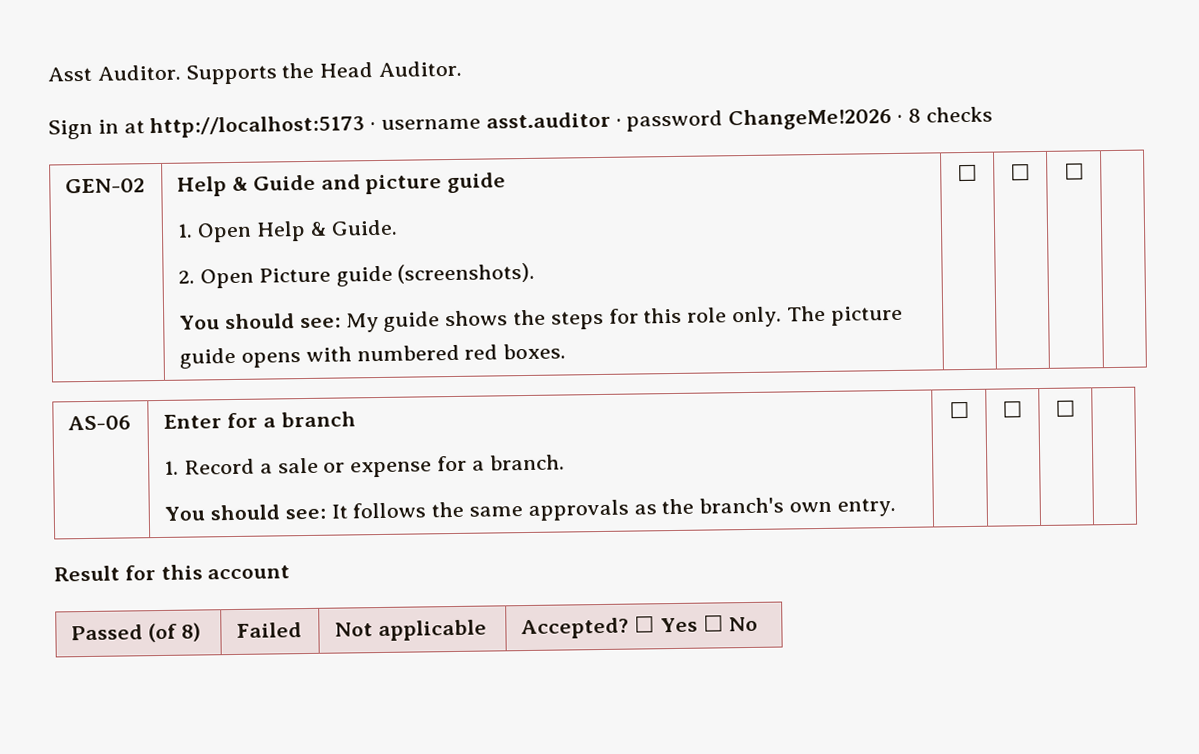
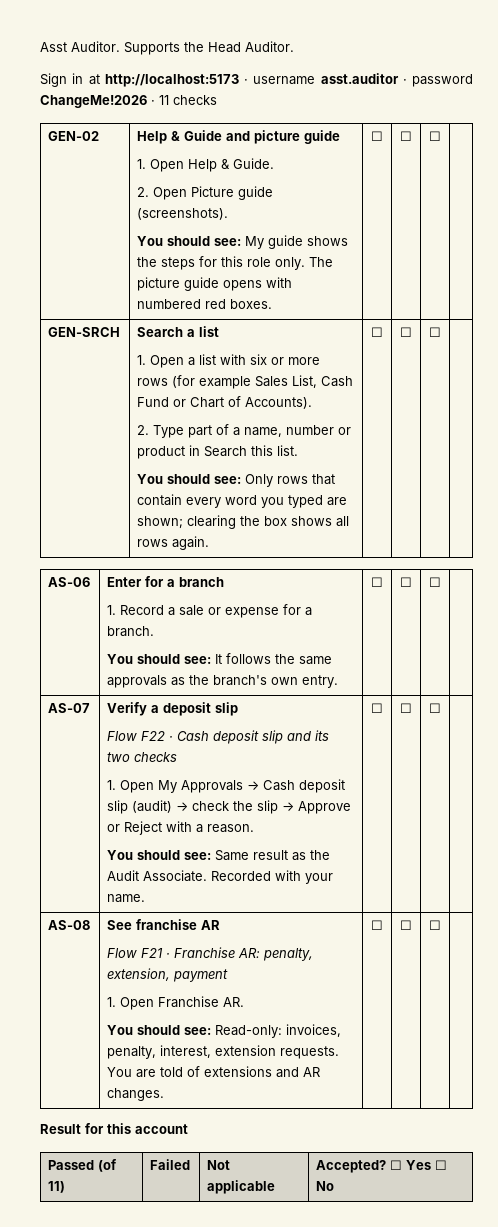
- Sign in at http://localhost:5173 · username asst.auditor · password ChangeMe!2026 · 8 checks
+ Sign in at http://localhost:5173 · username asst.auditor · password ChangeMe!2026 · 11 checks
+ GEN-SRCH | Search a list
+ 1. Open a list with six or more rows (for example Sales List, Cash Fund or Chart of Accounts).
+ 2. Type part of a name, number or product in Search this list.
+ You should see: Only rows that contain every word you typed are shown; clearing the box shows all rows again. | ☐ | ☐ | ☐
+ AS-07 | Verify a deposit slip
+ Flow F22 · Cash deposit slip and its two checks
+ 1. Open My Approvals → Cash deposit slip (audit) → check the slip → Approve or Reject with a reason.
+ You should see: Same result as the Audit Associate. Recorded with your name. | ☐ | ☐ | ☐ |
+ AS-08 | See franchise AR
+ Flow F21 · Franchise AR: penalty, extension, payment
+ 1. Open Franchise AR.
+ You should see: Read-only: invoices, penalty, interest, extension requests. You are told of extensions and AR changes. | ☐ | ☐ | ☐ |
- Passed (of 8) | Failed | Not applicable | Accepted? ☐ Yes ☐ No
+ Passed (of 11) | Failed | Not applicable | Accepted? ☐ Yes ☐ No

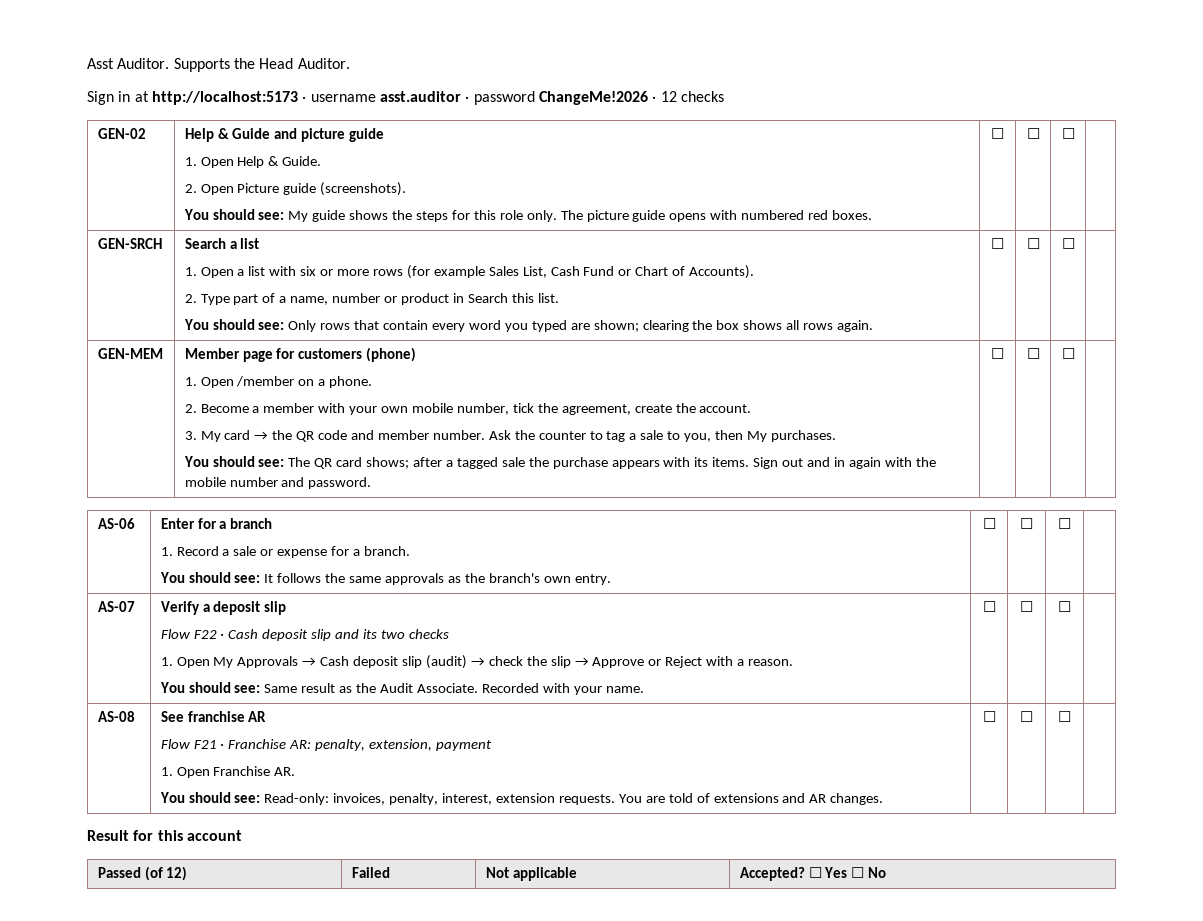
- Sign in at http://localhost:5173 · username asst.auditor · password ChangeMe!2026 · 11 checks
+ Sign in at http://localhost:5173 · username asst.auditor · password ChangeMe!2026 · 12 checks
+ GEN-MEM | Member page for customers (phone)
+ 1. Open /member on a phone.
+ 2. Become a member with your own mobile number, tick the agreement, create the account.
+ 3. My card → the QR code and member number. Ask the counter to tag a sale to you, then My purchases.
+ You should see: The QR card shows; after a tagged sale the purchase appears with its items. Sign out and in again with the mobile number and password. | ☐ | ☐ | ☐
- Passed (of 11) | Failed | Not applicable | Accepted? ☐ Yes ☐ No
+ Passed (of 12) | Failed | Not applicable | Accepted? ☐ Yes ☐ No

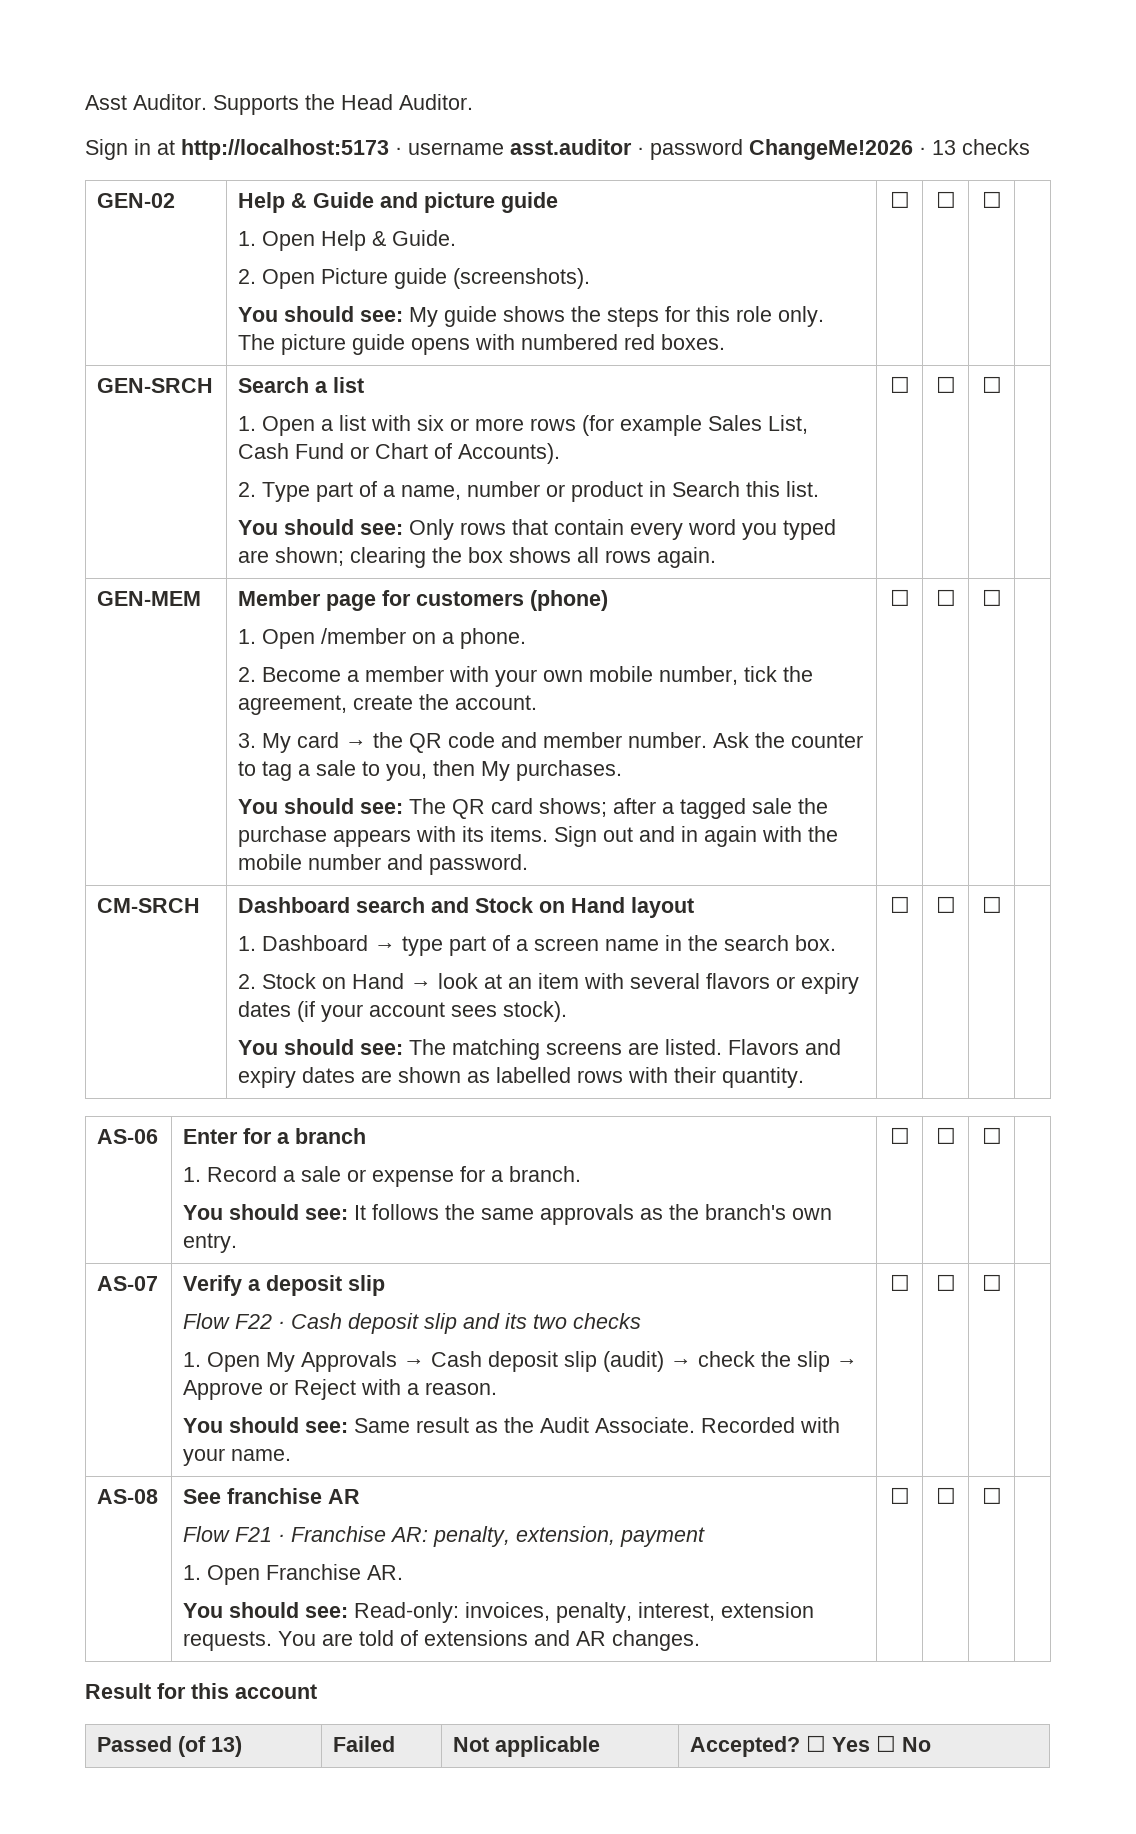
- Sign in at http://localhost:5173 · username asst.auditor · password ChangeMe!2026 · 12 checks
+ Sign in at http://localhost:5173 · username asst.auditor · password ChangeMe!2026 · 13 checks
+ CM-SRCH | Dashboard search and Stock on Hand layout
+ 1. Dashboard → type part of a screen name in the search box.
+ 2. Stock on Hand → look at an item with several flavors or expiry dates (if your account sees stock).
+ You should see: The matching screens are listed. Flavors and expiry dates are shown as labelled rows with their quantity. | ☐ | ☐ | ☐
- Passed (of 12) | Failed | Not applicable | Accepted? ☐ Yes ☐ No
+ Passed (of 13) | Failed | Not applicable | Accepted? ☐ Yes ☐ No

